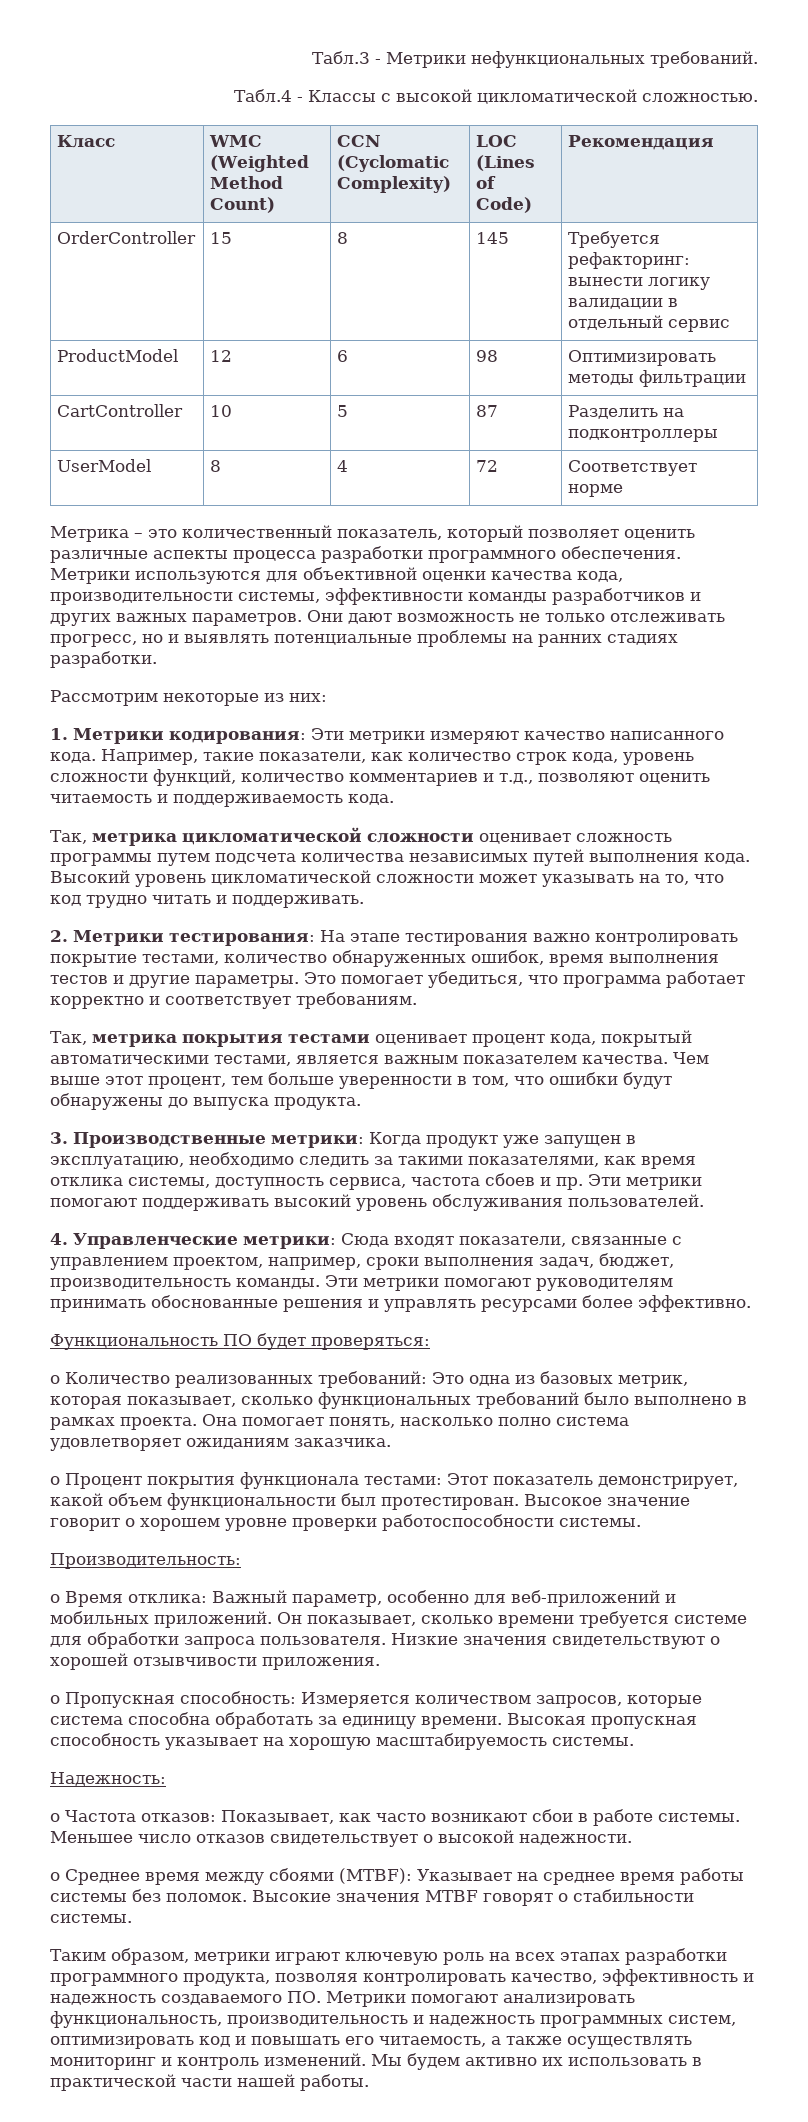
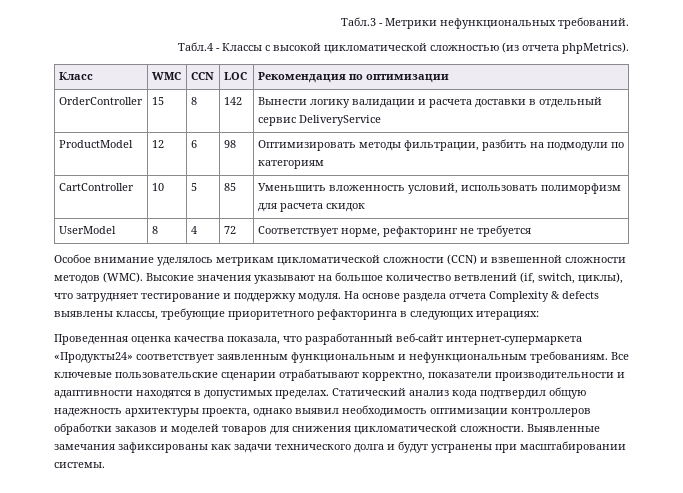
- Табл.4 - Классы с высокой цикломатической сложностью.
+ Табл.4 - Классы с высокой цикломатической сложностью (из отчета phpMetrics).
- Класс | WMC (Weighted Method Count) | CCN (Cyclomatic Complexity) | LOC (Lines of Code) | Рекомендация
+ Класс | WMC | CCN | LOC | Рекомендация по оптимизации
- OrderController | 15 | 8 | 145 | Требуется рефакторинг: вынести логику валидации в отдельный сервис
+ OrderController | 15 | 8 | 142 | Вынести логику валидации и расчета доставки в отдельный сервис DeliveryService
- ProductModel | 12 | 6 | 98 | Оптимизировать методы фильтрации
- CartController | 10 | 5 | 87 | Разделить на подконтроллеры
+ ProductModel | 12 | 6 | 98 | Оптимизировать методы фильтрации, разбить на подмодули по категориям
+ CartController | 10 | 5 | 85 | Уменьшить вложенность условий, использовать полиморфизм для расчета скидок
- UserModel | 8 | 4 | 72 | Соответствует норме
- Метрика – это количественный показатель, который позволяет оценить различные аспекты процесса разработки программного обеспечения. Метрики используются для объективной оценки качества кода, производительности системы, эффективности команды разработчиков и других важных параметров. Они дают возможность не только отслеживать прогресс, но и выявлять потенциальные проблемы на ранних стадиях разработки.
- Рассмотрим некоторые из них:
- 1. Метрики кодирования: Эти метрики измеряют качество написанного кода. Например, такие показатели, как количество строк кода, уровень сложности функций, количество комментариев и т.д., позволяют оценить читаемость и поддерживаемость кода.
- Так, метрика цикломатической сложности оценивает сложность программы путем подсчета количества независимых путей выполнения кода. Высокий уровень цикломатической сложности может указывать на то, что код трудно читать и поддерживать.
- 2. Метрики тестирования: На этапе тестирования важно контролировать покрытие тестами, количество обнаруженных ошибок, время выполнения тестов и другие параметры. Это помогает убедиться, что программа работает корректно и соответствует требованиям.
- Так, метрика покрытия тестами оценивает процент кода, покрытый автоматическими тестами, является важным показателем качества. Чем выше этот процент, тем больше уверенности в том, что ошибки будут обнаружены до выпуска продукта.
- 3. Производственные метрики: Когда продукт уже запущен в эксплуатацию, необходимо следить за такими показателями, как время отклика системы, доступность сервиса, частота сбоев и пр. Эти метрики помогают поддерживать высокий уровень обслуживания пользователей.
- 4. Управленческие метрики: Сюда входят показатели, связанные с управлением проектом, например, сроки выполнения задач, бюджет, производительность команды. Эти метрики помогают руководителям принимать обоснованные решения и управлять ресурсами более эффективно.
- Функциональность ПО будет проверяться:
- o Количество реализованных требований: Это одна из базовых метрик, которая показывает, сколько функциональных требований было выполнено в рамках проекта. Она помогает понять, насколько полно система удовлетворяет ожиданиям заказчика.
- o Процент покрытия функционала тестами: Этот показатель демонстрирует, какой объем функциональности был протестирован. Высокое значение говорит о хорошем уровне проверки работоспособности системы.
- Производительность:
- o Время отклика: Важный параметр, особенно для веб-приложений и мобильных приложений. Он показывает, сколько времени требуется системе для обработки запроса пользователя. Низкие значения свидетельствуют о хорошей отзывчивости приложения.
- o Пропускная способность: Измеряется количеством запросов, которые система способна обработать за единицу времени. Высокая пропускная способность указывает на хорошую масштабируемость системы.
- Надежность:
- o Частота отказов: Показывает, как часто возникают сбои в работе системы. Меньшее число отказов свидетельствует о высокой надежности.
- o Среднее время между сбоями (MTBF): Указывает на среднее время работы системы без поломок. Высокие значения MTBF говорят о стабильности системы.
- Таким образом, метрики играют ключевую роль на всех этапах разработки программного продукта, позволяя контролировать качество, эффективность и надежность создаваемого ПО. Метрики помогают анализировать функциональность, производительность и надежность программных систем, оптимизировать код и повышать его читаемость, а также осуществлять мониторинг и контроль изменений. Мы будем активно их использовать в практической части нашей работы.
+ UserModel | 8 | 4 | 72 | Соответствует норме, рефакторинг не требуется
+ Особое внимание уделялось метрикам цикломатической сложности (CCN) и взвешенной сложности методов (WMC). Высокие значения указывают на большое количество ветвлений (if, switch, циклы), что затрудняет тестирование и поддержку модуля. На основе раздела отчета Complexity & defects выявлены классы, требующие приоритетного рефакторинга в следующих итерациях:
+ Проведенная оценка качества показала, что разработанный веб-сайт интернет-супермаркета «Продукты24» соответствует заявленным функциональным и нефункциональным требованиям. Все ключевые пользовательские сценарии отрабатывают корректно, показатели производительности и адаптивности находятся в допустимых пределах. Статический анализ кода подтвердил общую надежность архитектуры проекта, однако выявил необходимость оптимизации контроллеров обработки заказов и моделей товаров для снижения цикломатической сложности. Выявленные замечания зафиксированы как задачи технического долга и будут устранены при масштабировании системы.

